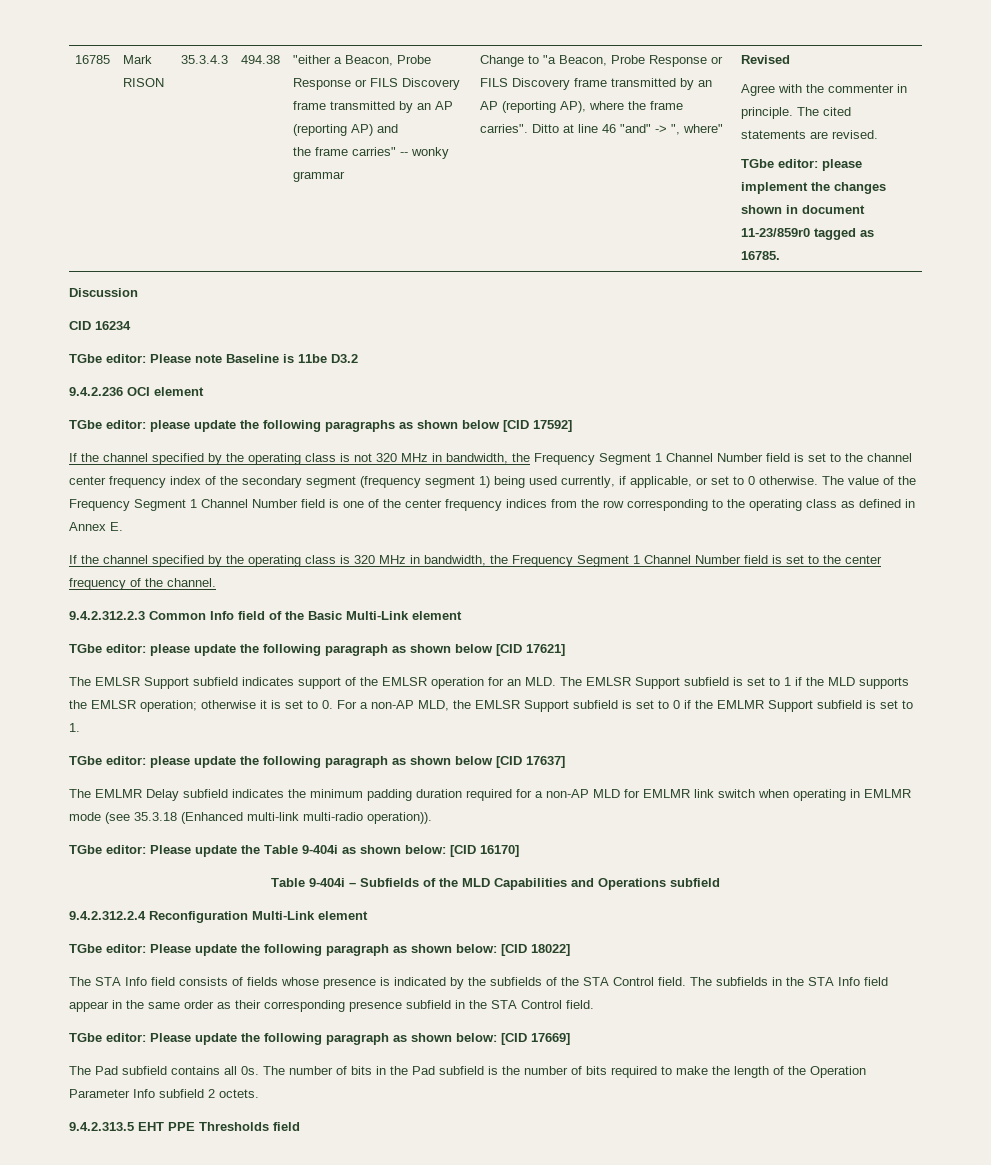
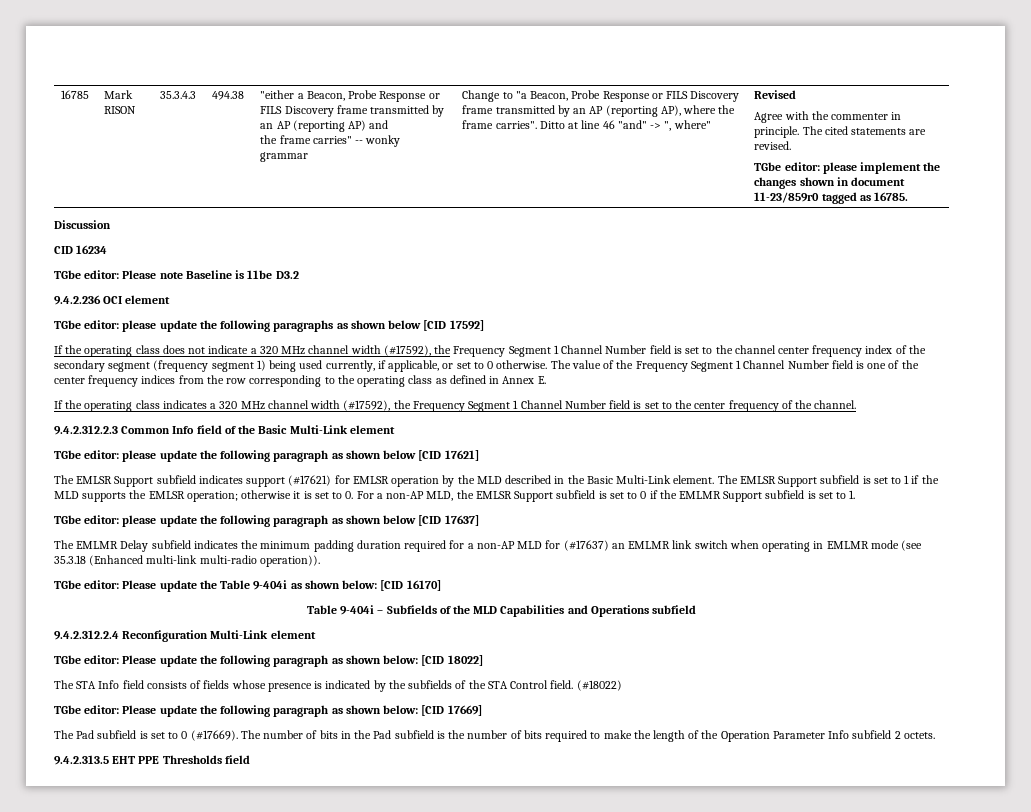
- If the channel specified by the operating class is not 320 MHz in bandwidth, the Frequency Segment 1 Channel Number field is set to the channel center frequency index of the secondary segment (frequency segment 1) being used currently, if applicable, or set to 0 otherwise.
+ If the operating class does not indicate a 320 MHz channel width (#17592), the Frequency Segment 1 Channel Number field is set to the channel center frequency index of the secondary segment (frequency segment 1) being used currently, if applicable, or set to 0 otherwise.
- If the channel specified by the operating class is 320 MHz in bandwidth, the Frequency Segment 1 Channel Number field is set to the center frequency of the channel.
+ If the operating class indicates a 320 MHz channel width (#17592), the Frequency Segment 1 Channel Number field is set to the center frequency of the channel.
- The EMLSR Support subfield indicates support of the EMLSR operation for an MLD. The EMLSR Support subfield is set to 1 if the MLD supports the EMLSR operation; otherwise it is set to 0. For a non-AP MLD, the EMLSR Support subfield is set to 0 if the EMLMR Support subfield is set to 1.
+ The EMLSR Support subfield indicates support (#17621) for EMLSR operation by the MLD described in the Basic Multi-Link element. The EMLSR Support subfield is set to 1 if the MLD supports the EMLSR operation; otherwise it is set to 0. For a non-AP MLD, the EMLSR Support subfield is set to 0 if the EMLMR Support subfield is set to 1.
- The EMLMR Delay subfield indicates the minimum padding duration required for a non-AP MLD for EMLMR link switch when operating in EMLMR mode (see 35.3.18 (Enhanced multi-link multi-radio operation)).
+ The EMLMR Delay subfield indicates the minimum padding duration required for a non-AP MLD for (#17637) an EMLMR link switch when operating in EMLMR mode (see 35.3.18 (Enhanced multi-link multi-radio operation)).
- The subfields in the STA Info field appear in the same order as their corresponding presence subfield in the STA Control field.
+ (#18022)
- The Pad subfield contains all 0s.
+ The Pad subfield is set to 0 (#17669).

